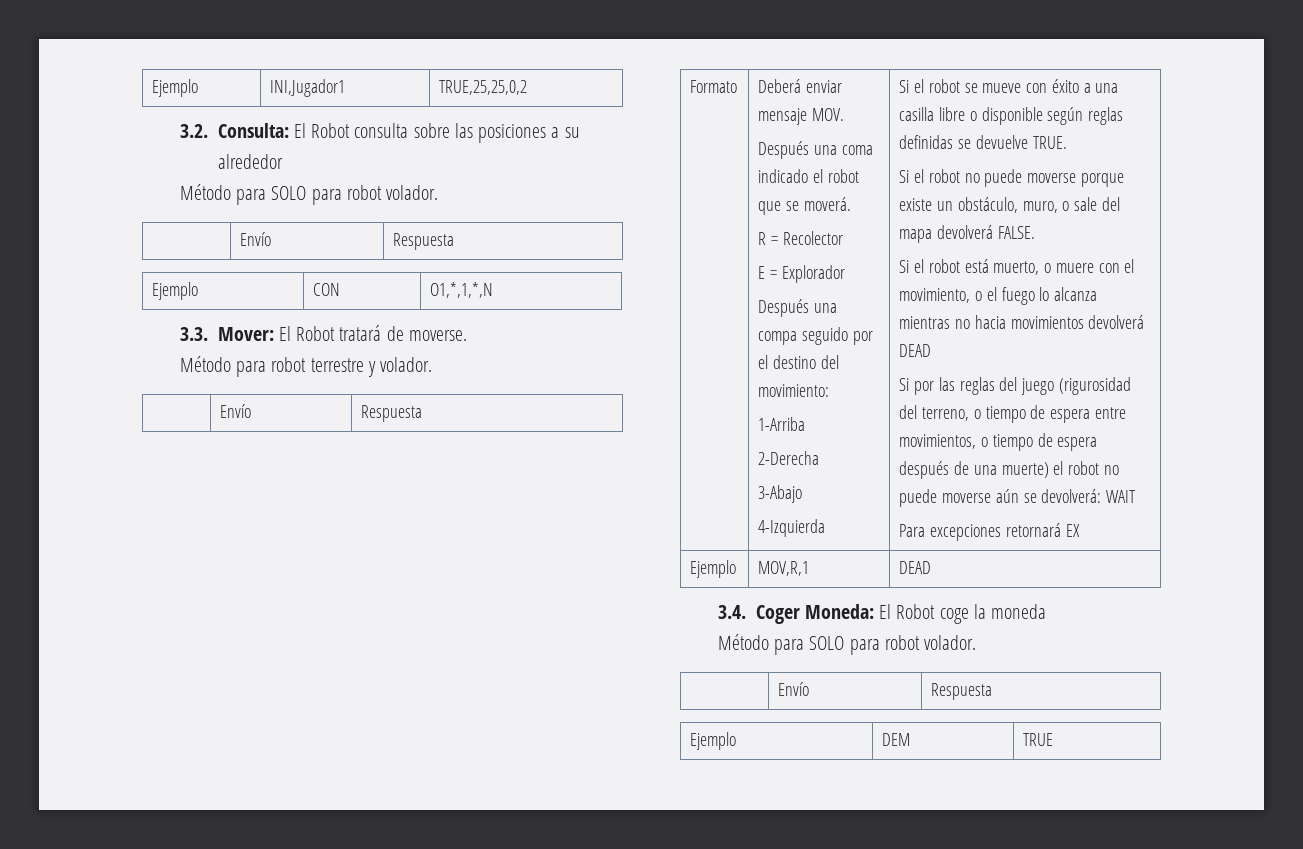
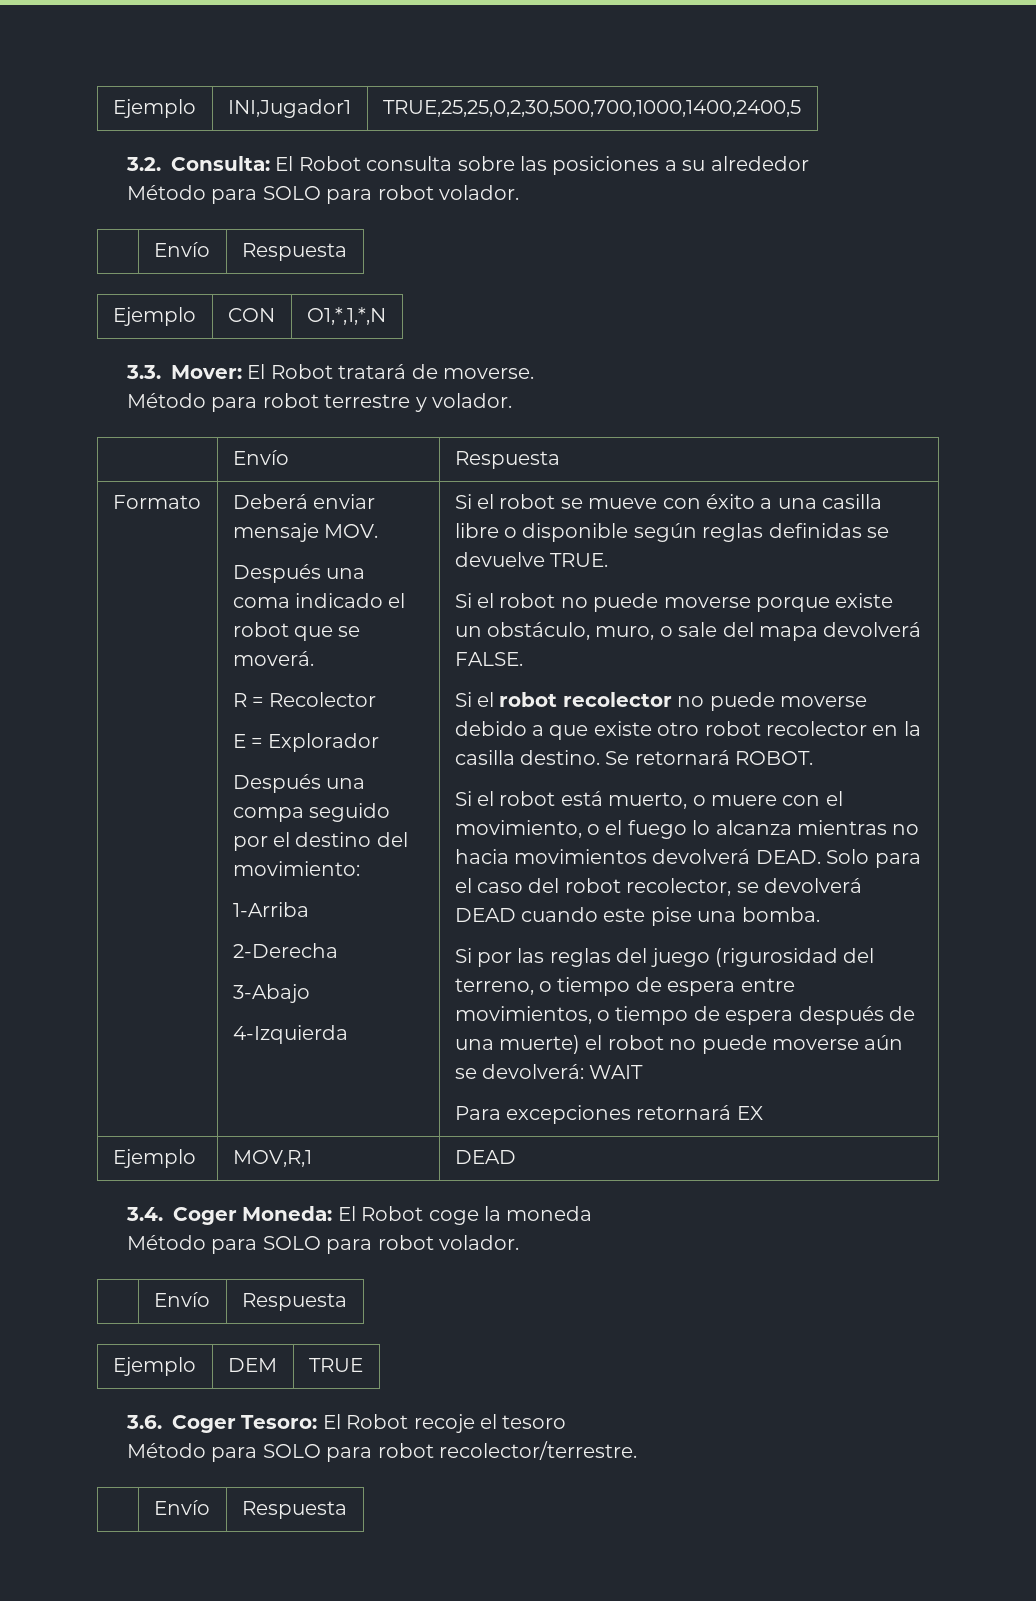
- Ejemplo | INI,Jugador1 | TRUE,25,25,0,2
+ Ejemplo | INI,Jugador1 | TRUE,25,25,0,2,30,500,700,1000,1400,2400,5
+ Si el robot recolector no puede moverse debido a que existe otro robot recolector en la casilla destino. Se retornará ROBOT.
- Si el robot está muerto, o muere con el movimiento, o el fuego lo alcanza mientras no hacia movimientos devolverá DEAD
+ Si el robot está muerto, o muere con el movimiento, o el fuego lo alcanza mientras no hacia movimientos devolverá DEAD. Solo para el caso del robot recolector, se devolverá DEAD cuando este pise una bomba.
+ 3.6. Coger Tesoro: El Robot recoje el tesoro
+ Método para SOLO para robot recolector/terrestre.
+ | Envío | Respuesta

